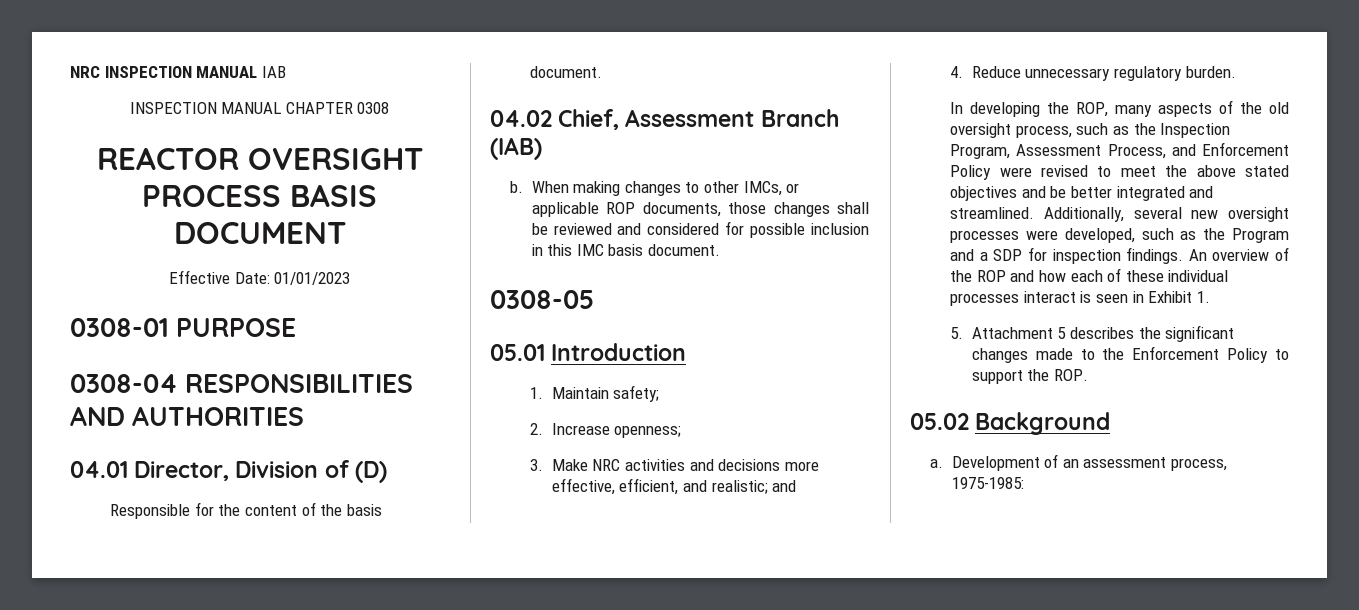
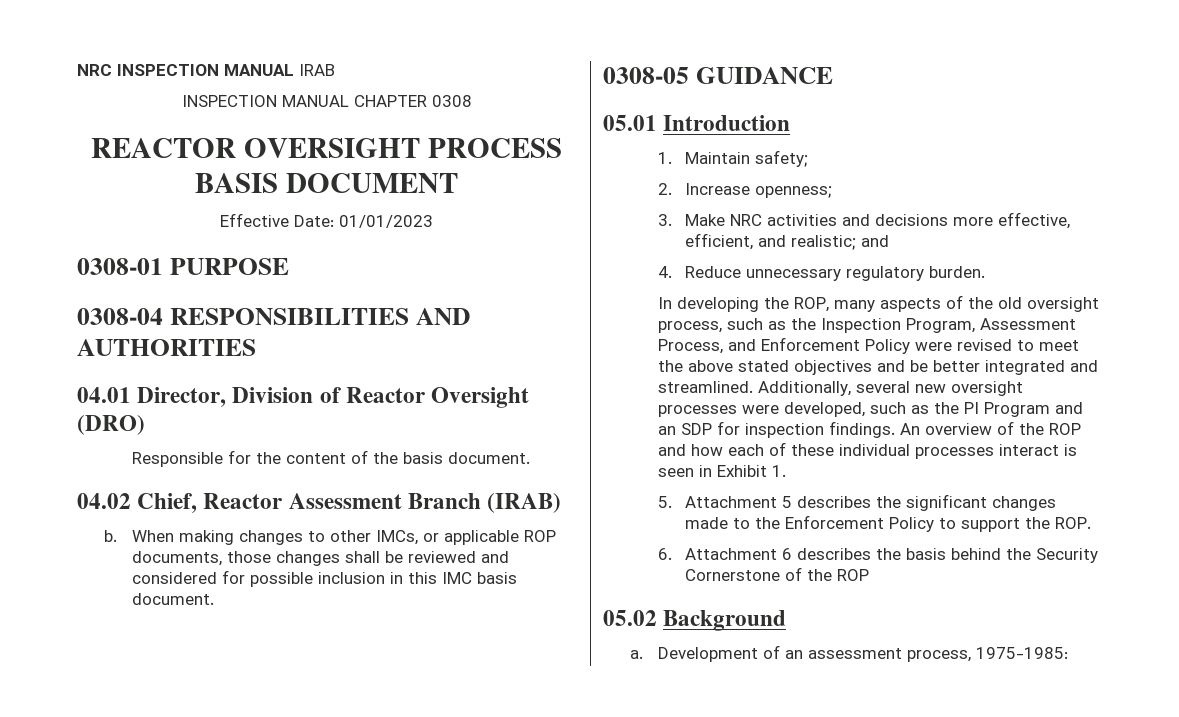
- NRC INSPECTION MANUAL IAB
+ NRC INSPECTION MANUAL IRAB
- 04.01 Director, Division of (D)
+ 04.01 Director, Division of Reactor Oversight (DRO)
- 04.02 Chief, Assessment Branch (IAB)
+ 04.02 Chief, Reactor Assessment Branch (IRAB)
- 0308-05
+ 0308-05 GUIDANCE
- Additionally, several new oversight processes were developed, such as the Program and a SDP for inspection findings.
+ Additionally, several new oversight processes were developed, such as the PI Program and an SDP for inspection findings.
+ 6. Attachment 6 describes the basis behind the Security Cornerstone of the ROP

